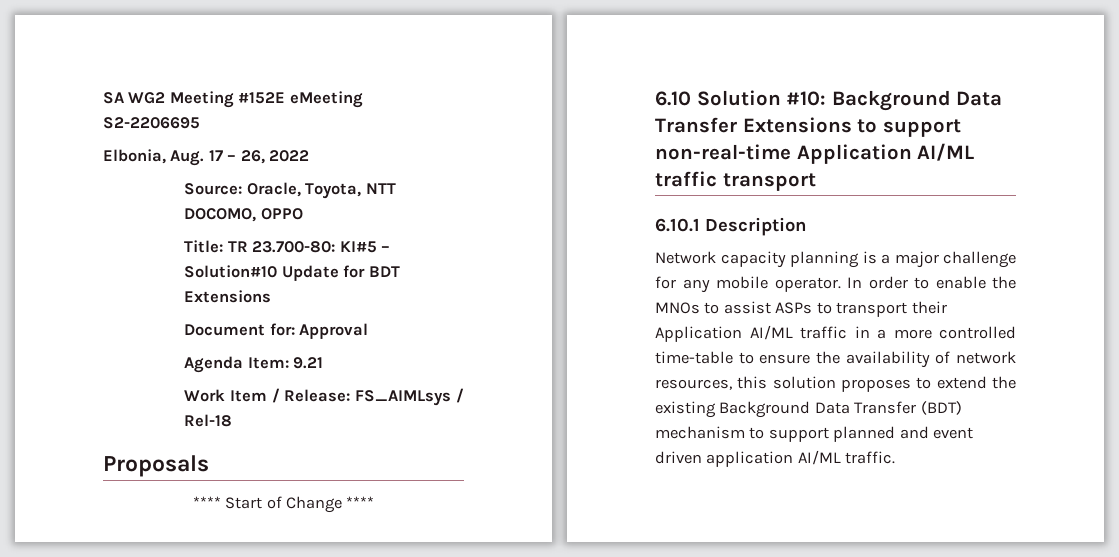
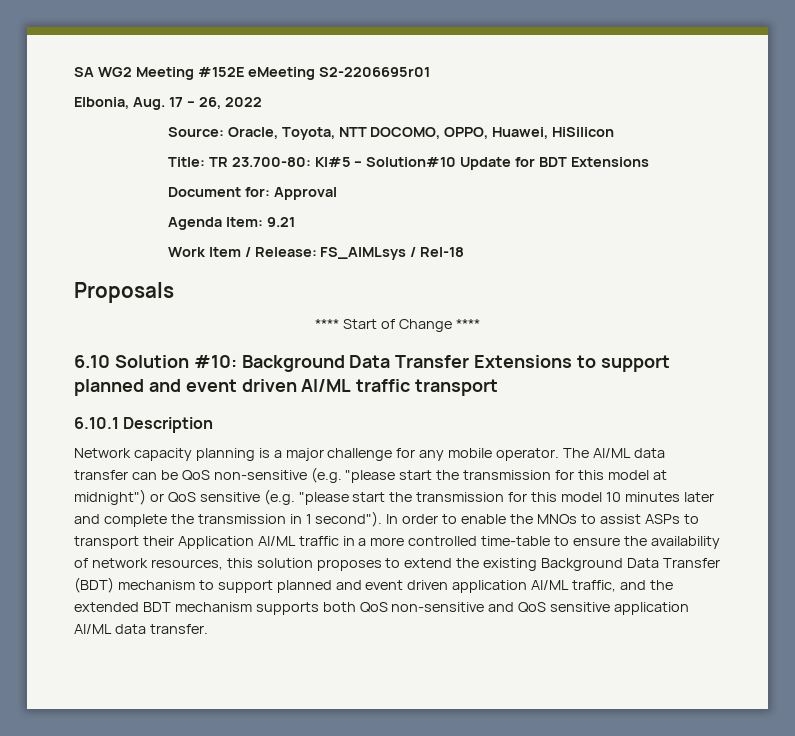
- SA WG2 Meeting #152E eMeeting S2-2206695
+ SA WG2 Meeting #152E eMeeting S2-2206695r01
- Source: Oracle, Toyota, NTT DOCOMO, OPPO
+ Source: Oracle, Toyota, NTT DOCOMO, OPPO, Huawei, HiSilicon
- 6.10 Solution #10: Background Data Transfer Extensions to support non-real-time Application AI/ML traffic transport
+ 6.10 Solution #10: Background Data Transfer Extensions to support planned and event driven AI/ML traffic transport
+ The AI/ML data transfer can be QoS non-sensitive (e.g. "please start the transmission for this model at midnight") or QoS sensitive (e.g. "please start the transmission for this model 10 minutes later and complete the transmission in 1 second").
- In order to enable the MNOs to assist ASPs to transport their Application AI/ML traffic in a more controlled time-table to ensure the availability of network resources, this solution proposes to extend the existing Background Data Transfer (BDT) mechanism to support planned and event driven application AI/ML traffic.
+ In order to enable the MNOs to assist ASPs to transport their Application AI/ML traffic in a more controlled time-table to ensure the availability of network resources, this solution proposes to extend the existing Background Data Transfer (BDT) mechanism to support planned and event driven application AI/ML traffic, and the extended BDT mechanism supports both QoS non-sensitive and QoS sensitive application AI/ML data transfer.

